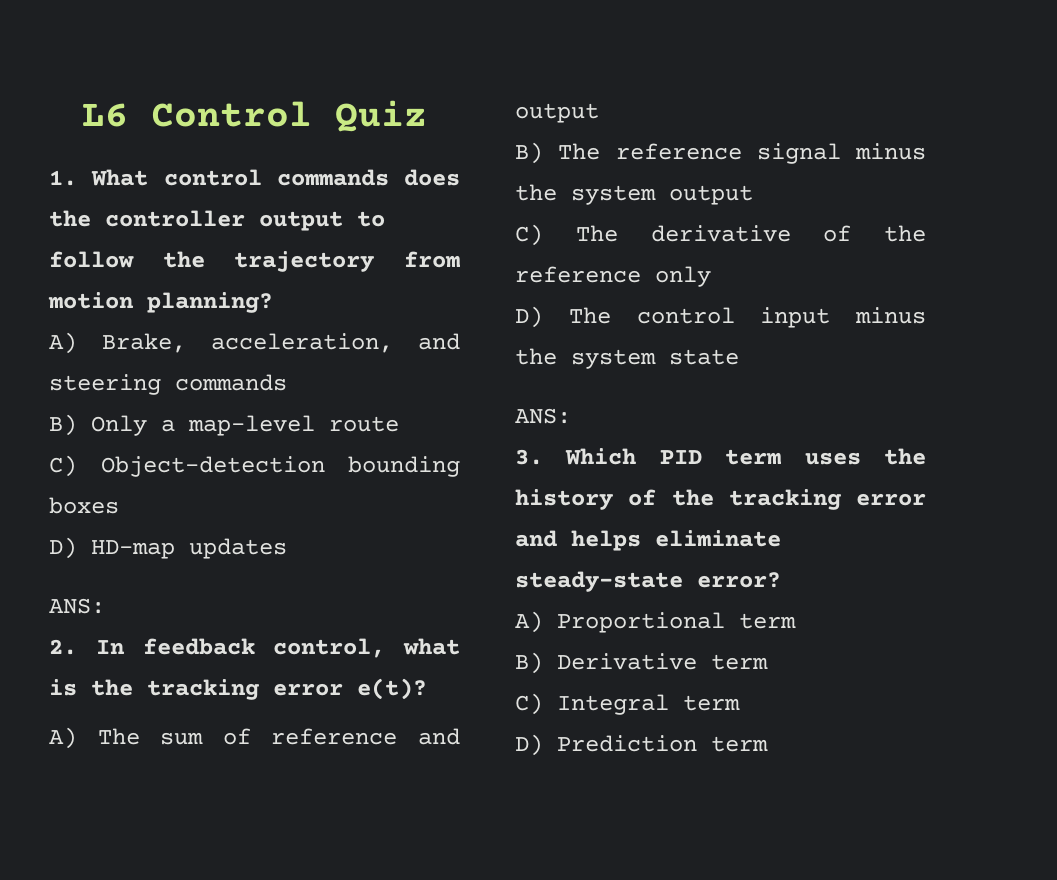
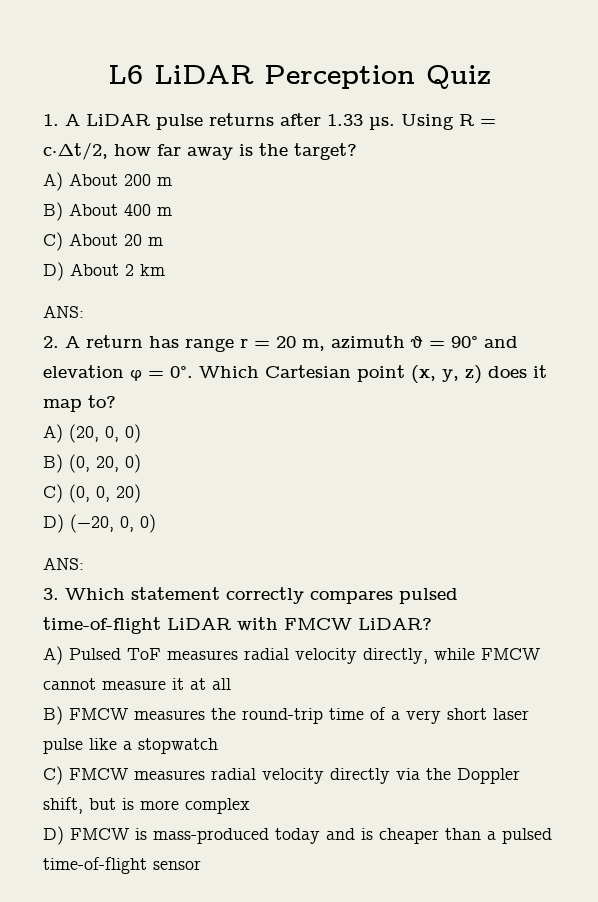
- L6 Control Quiz
+ L6 LiDAR Perception Quiz
- 1. What control commands does the controller output to follow the trajectory from motion planning?
- A) Brake, acceleration, and steering commands
- B) Only a map-level route
- C) Object-detection bounding boxes
- D) HD-map updates
+ 1. A LiDAR pulse returns after 1.33 µs. Using R = c·Δt/2, how far away is the target?
+ A) About 200 m
+ B) About 400 m
+ C) About 20 m
+ D) About 2 km
  ANS:
- 2. In feedback control, what is the tracking error e(t)?
- A) The sum of reference and output
- B) The reference signal minus the system output
- C) The derivative of the reference only
- D) The control input minus the system state
+ 2. A return has range r = 20 m, azimuth θ = 90° and elevation φ = 0°. Which Cartesian point (x, y, z) does it map to?
+ A) (20, 0, 0)
+ B) (0, 20, 0)
+ C) (0, 0, 20)
+ D) (−20, 0, 0)
  ANS:
- 3. Which PID term uses the history of the tracking error and helps eliminate steady-state error?
- A) Proportional term
- B) Derivative term
- C) Integral term
- D) Prediction term
+ 3. Which statement correctly compares pulsed time-of-flight LiDAR with FMCW LiDAR?
+ A) Pulsed ToF measures radial velocity directly, while FMCW cannot measure it at all
+ B) FMCW measures the round-trip time of a very short laser pulse like a stopwatch
+ C) FMCW measures radial velocity directly via the Doppler shift, but is more complex
+ D) FMCW is mass-produced today and is cheaper than a pulsed time-of-flight sensor

